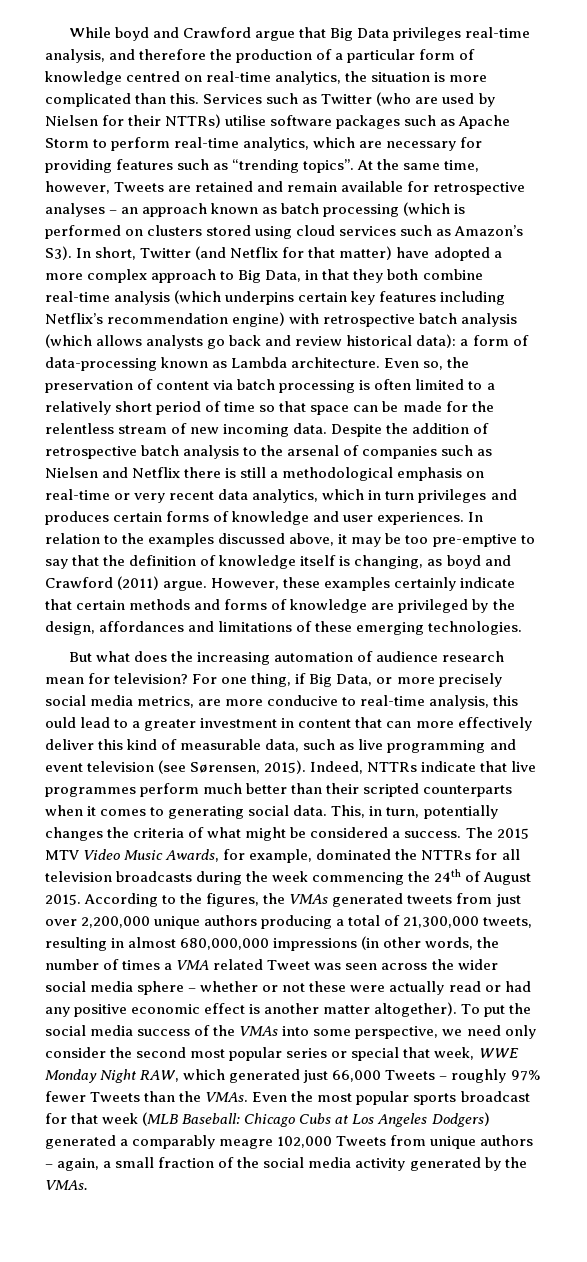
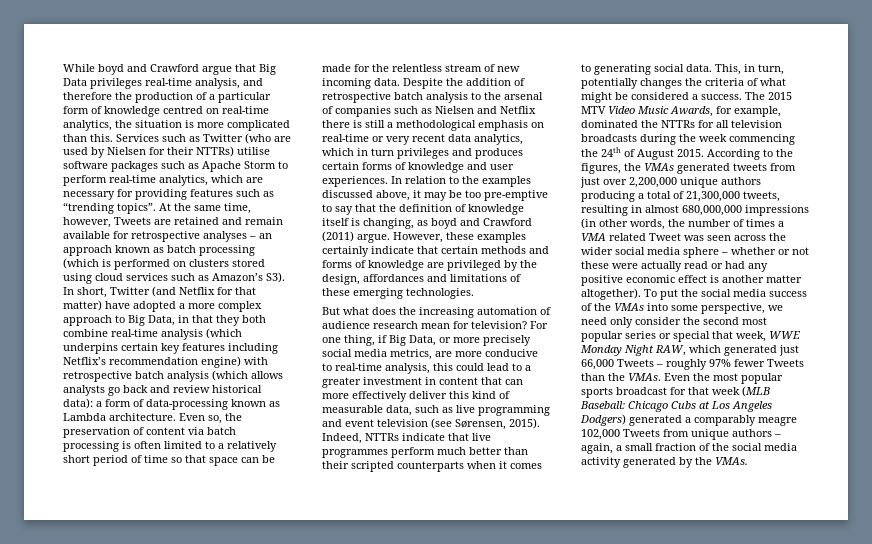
- For one thing, if Big Data, or more precisely social media metrics, are more conducive to real-time analysis, this ould lead to a greater investment in content that can more effectively deliver this kind of measurable data, such as live programming and event television (see Sørensen, 2015).
+ For one thing, if Big Data, or more precisely social media metrics, are more conducive to real-time analysis, this could lead to a greater investment in content that can more effectively deliver this kind of measurable data, such as live programming and event television (see Sørensen, 2015).

